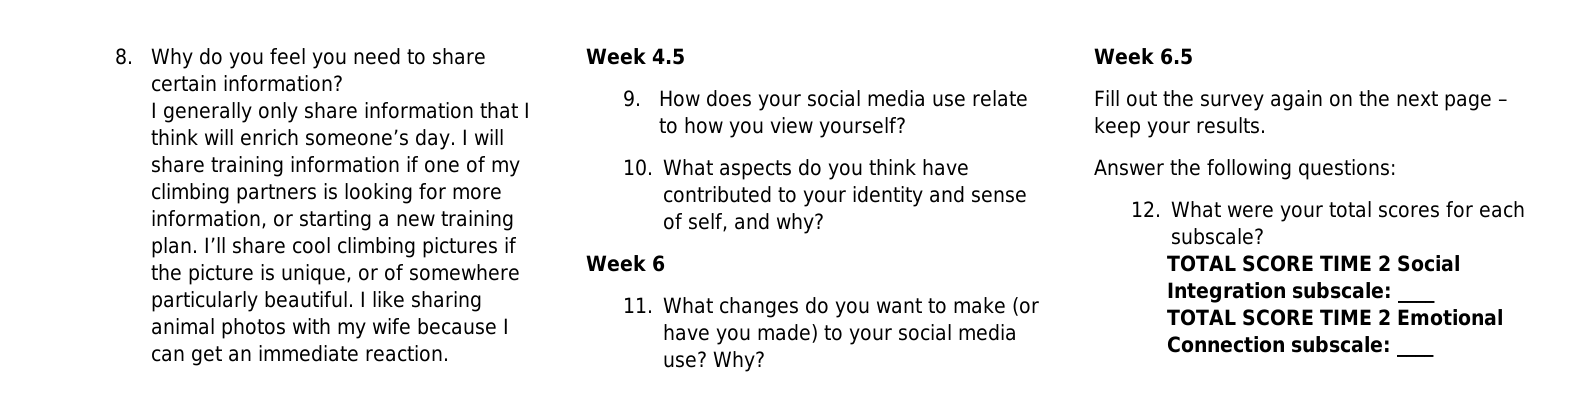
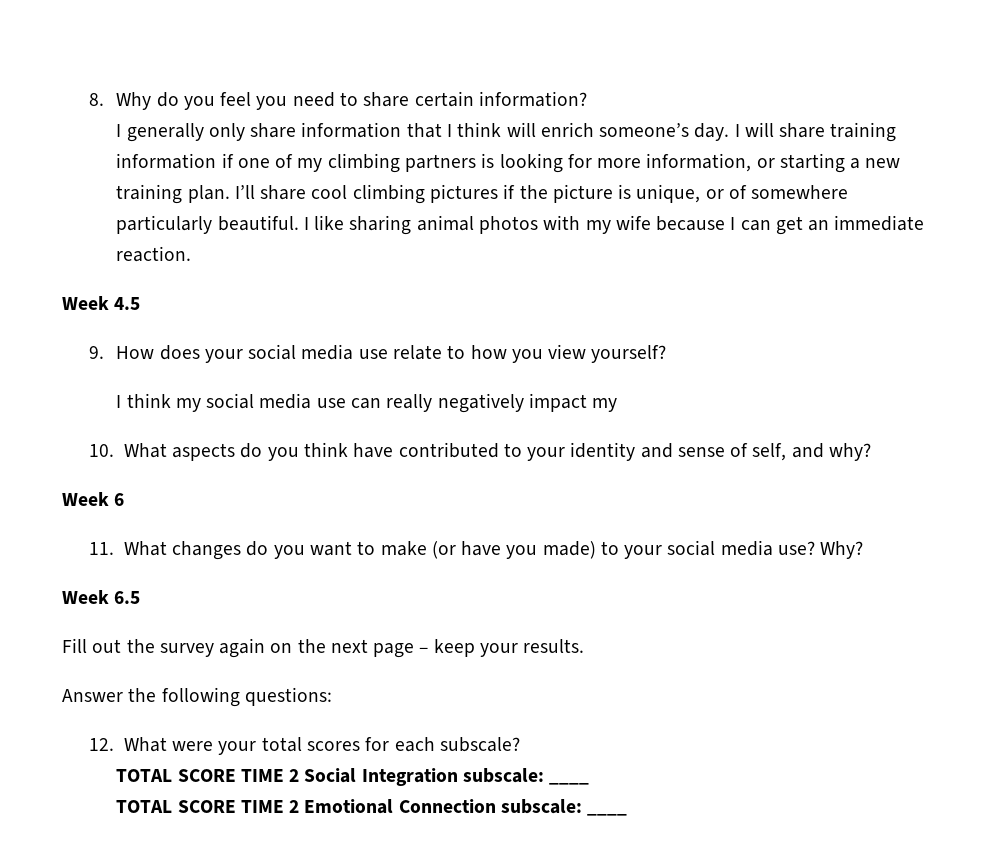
+ I think my social media use can really negatively impact my

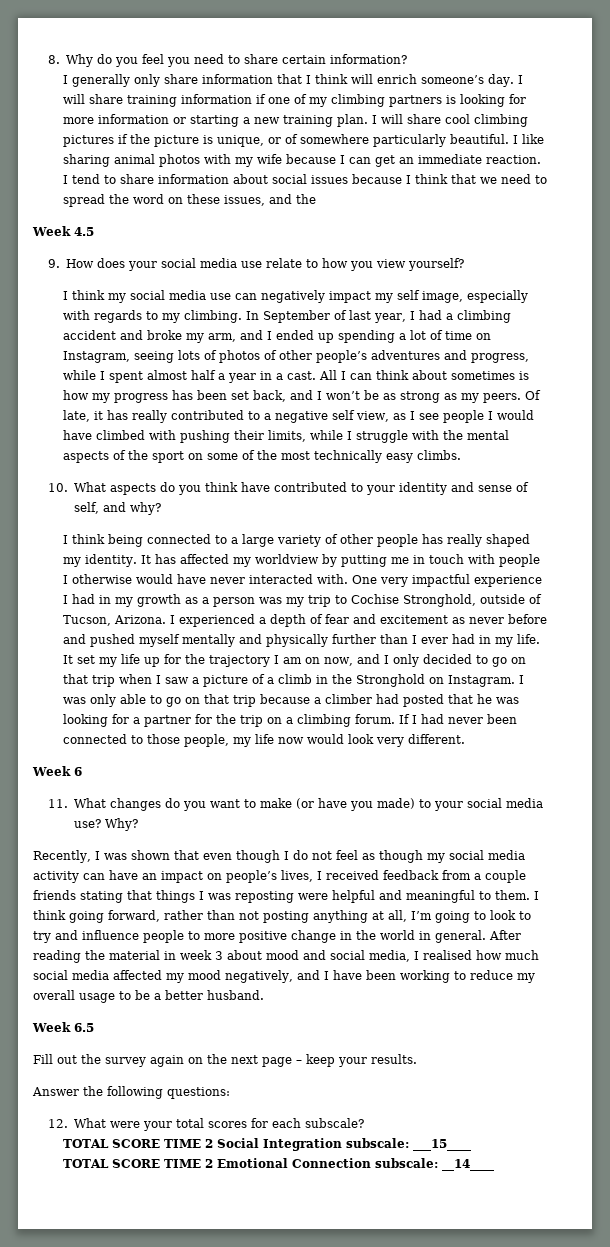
- I will share training information if one of my climbing partners is looking for more information, or starting a new training plan.
+ I will share training information if one of my climbing partners is looking for more information or starting a new training plan.
- I’ll share cool climbing pictures if the picture is unique, or of somewhere particularly beautiful.
+ I will share cool climbing pictures if the picture is unique, or of somewhere particularly beautiful.
+ I tend to share information about social issues because I think that we need to spread the word on these issues, and the
- I think my social media use can really negatively impact my
+ I think my social media use can negatively impact my self image, especially with regards to my climbing. In September of last year, I had a climbing accident and broke my arm, and I ended up spending a lot of time on Instagram, seeing lots of photos of other people’s adventures and progress, while I spent almost half a year in a cast. All I can think about sometimes is how my progress has been set back, and I won’t be as strong as my peers. Of late, it has really contributed to a negative self view, as I see people I would have climbed with pushing their limits, while I struggle with the mental aspects of the sport on some of the most technically easy climbs.
+ I think being connected to a large variety of other people has really shaped my identity. It has affected my worldview by putting me in touch with people I otherwise would have never interacted with. One very impactful experience I had in my growth as a person was my trip to Cochise Stronghold, outside of Tucson, Arizona. I experienced a depth of fear and excitement as never before and pushed myself mentally and physically further than I ever had in my life. It set my life up for the trajectory I am on now, and I only decided to go on that trip when I saw a picture of a climb in the Stronghold on Instagram. I was only able to go on that trip because a climber had posted that he was looking for a partner for the trip on a climbing forum. If I had never been connected to those people, my life now would look very different.
+ Recently, I was shown that even though I do not feel as though my social media activity can have an impact on people’s lives, I received feedback from a couple friends stating that things I was reposting were helpful and meaningful to them. I think going forward, rather than not posting anything at all, I’m going to look to try and influence people to more positive change in the world in general. After reading the material in week 3 about mood and social media, I realised how much social media affected my mood negatively, and I have been working to reduce my overall usage to be a better husband.
- TOTAL SCORE TIME 2 Social Integration subscale: ____
+ TOTAL SCORE TIME 2 Social Integration subscale: ___15____
- TOTAL SCORE TIME 2 Emotional Connection subscale: ____
+ TOTAL SCORE TIME 2 Emotional Connection subscale: __14____

